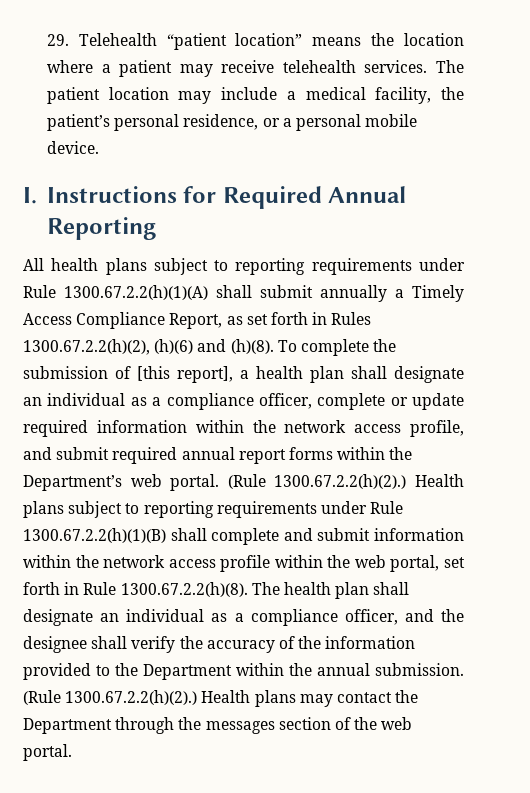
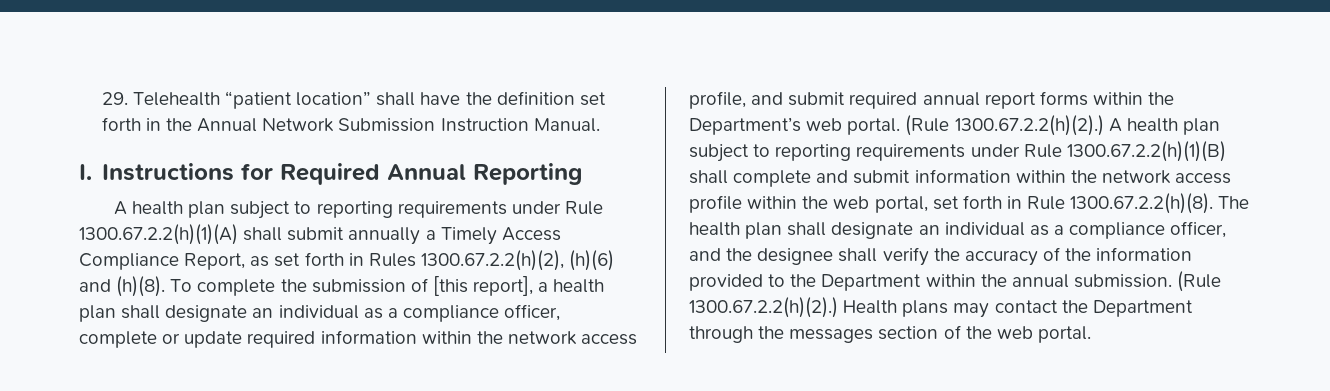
- 29. Telehealth “patient location” means the location where a patient may receive telehealth services. The patient location may include a medical facility, the patient’s personal residence, or a personal mobile device.
+ 29. Telehealth “patient location” shall have the definition set forth in the Annual Network Submission Instruction Manual.
- All health plans subject to reporting requirements under Rule 1300.67.2.2(h)(1)(A) shall submit annually a Timely Access Compliance Report, as set forth in Rules 1300.67.2.2(h)(2), (h)(6) and (h)(8).
+ A health plan subject to reporting requirements under Rule 1300.67.2.2(h)(1)(A) shall submit annually a Timely Access Compliance Report, as set forth in Rules 1300.67.2.2(h)(2), (h)(6) and (h)(8).
- (Rule 1300.67.2.2(h)(2).) Health plans subject to reporting requirements under Rule 1300.67.2.2(h)(1)(B) shall complete and submit information within the network access profile within the web portal, set forth in Rule 1300.67.2.2(h)(8). The health plan shall designate an individual as a compliance officer, and the designee shall verify the accuracy of the information provided to the Department within the annual submission.
+ (Rule 1300.67.2.2(h)(2).) A health plan subject to reporting requirements under Rule 1300.67.2.2(h)(1)(B) shall complete and submit information within the network access profile within the web portal, set forth in Rule 1300.67.2.2(h)(8). The health plan shall designate an individual as a compliance officer, and the designee shall verify the accuracy of the information provided to the Department within the annual submission.

